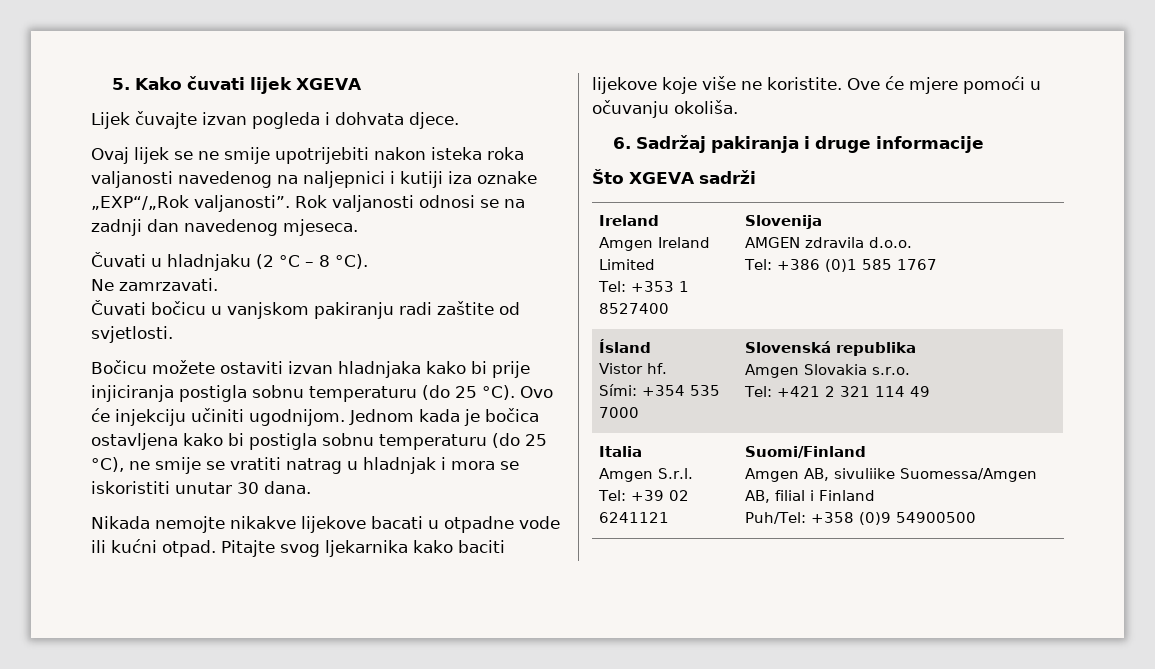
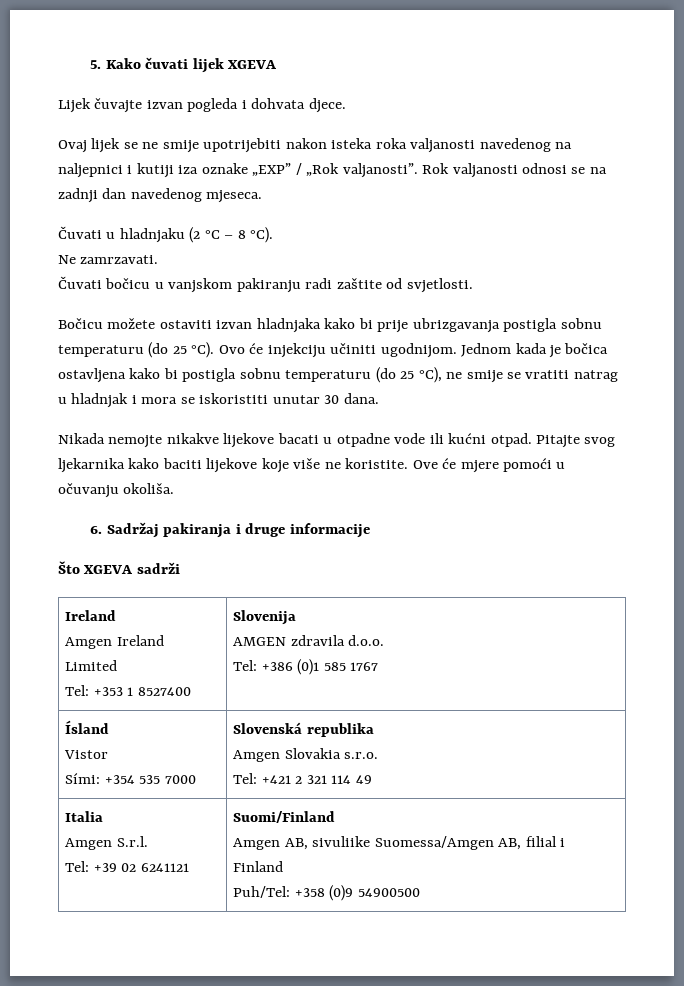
- Ovaj lijek se ne smije upotrijebiti nakon isteka roka valjanosti navedenog na naljepnici i kutiji iza oznake „EXP“/„Rok valjanosti”.
+ Ovaj lijek se ne smije upotrijebiti nakon isteka roka valjanosti navedenog na naljepnici i kutiji iza oznake „EXP” / „Rok valjanosti”.
- Bočicu možete ostaviti izvan hladnjaka kako bi prije injiciranja postigla sobnu temperaturu (do 25 °C).
+ Bočicu možete ostaviti izvan hladnjaka kako bi prije ubrizgavanja postigla sobnu temperaturu (do 25 °C).
  Ísland
- Vistor hf.
+ Vistor

